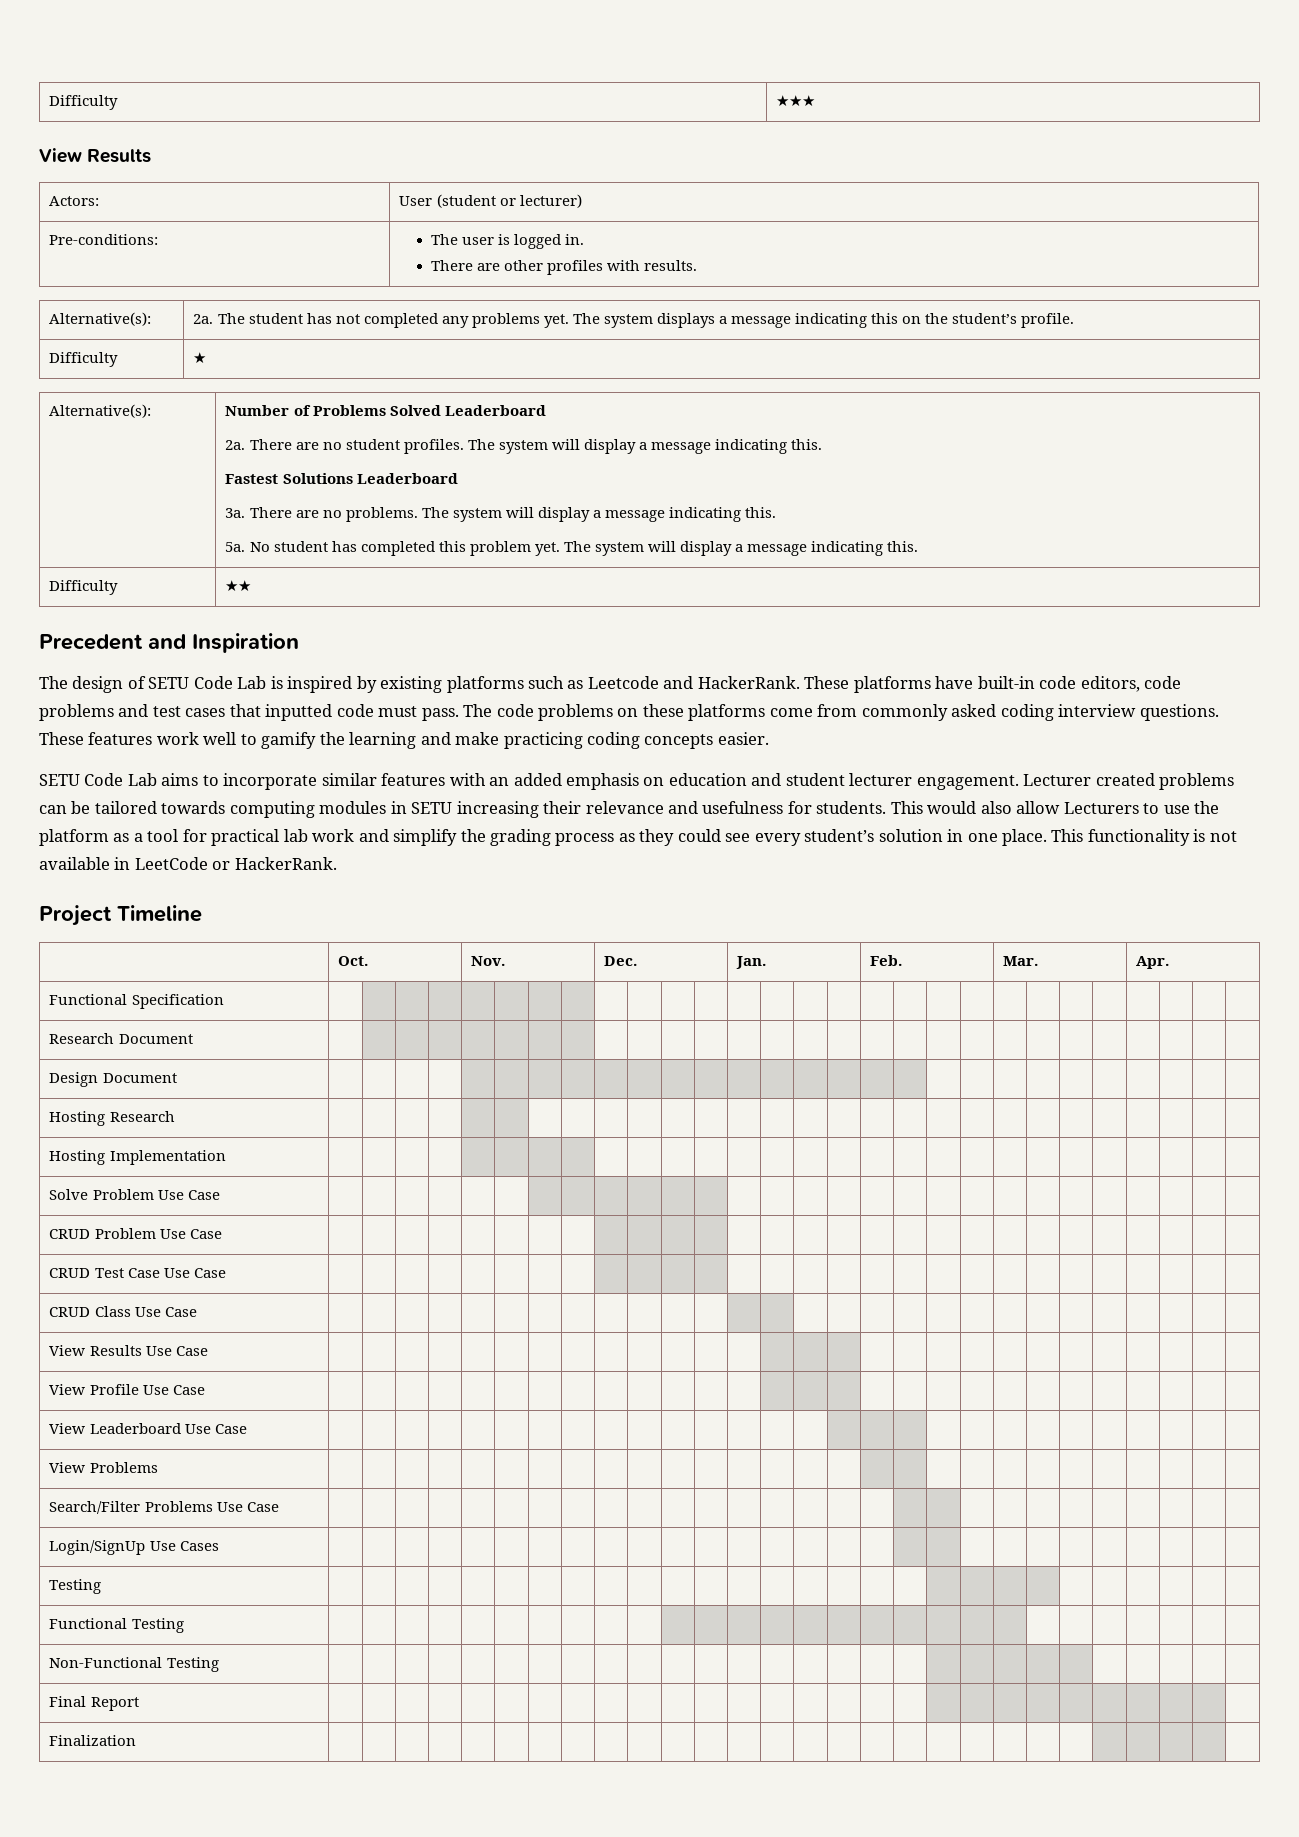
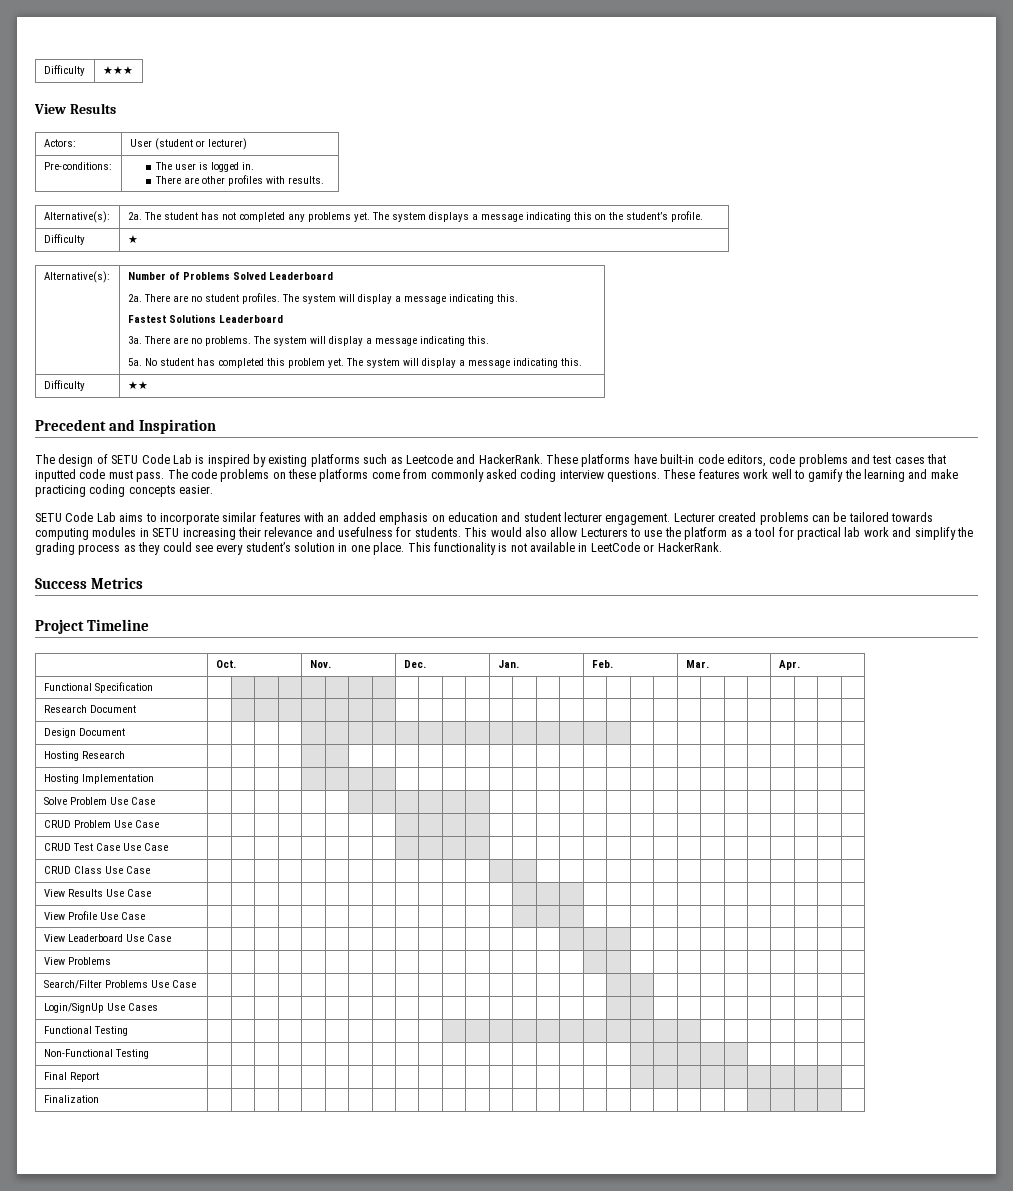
+ Success Metrics
  Login/SignUp Use Cases | | | | | | | | | | | | | | | | | | | | | | | | | | | |
- Testing | | | | | | | | | | | | | | | | | | | | | | | | | | | |

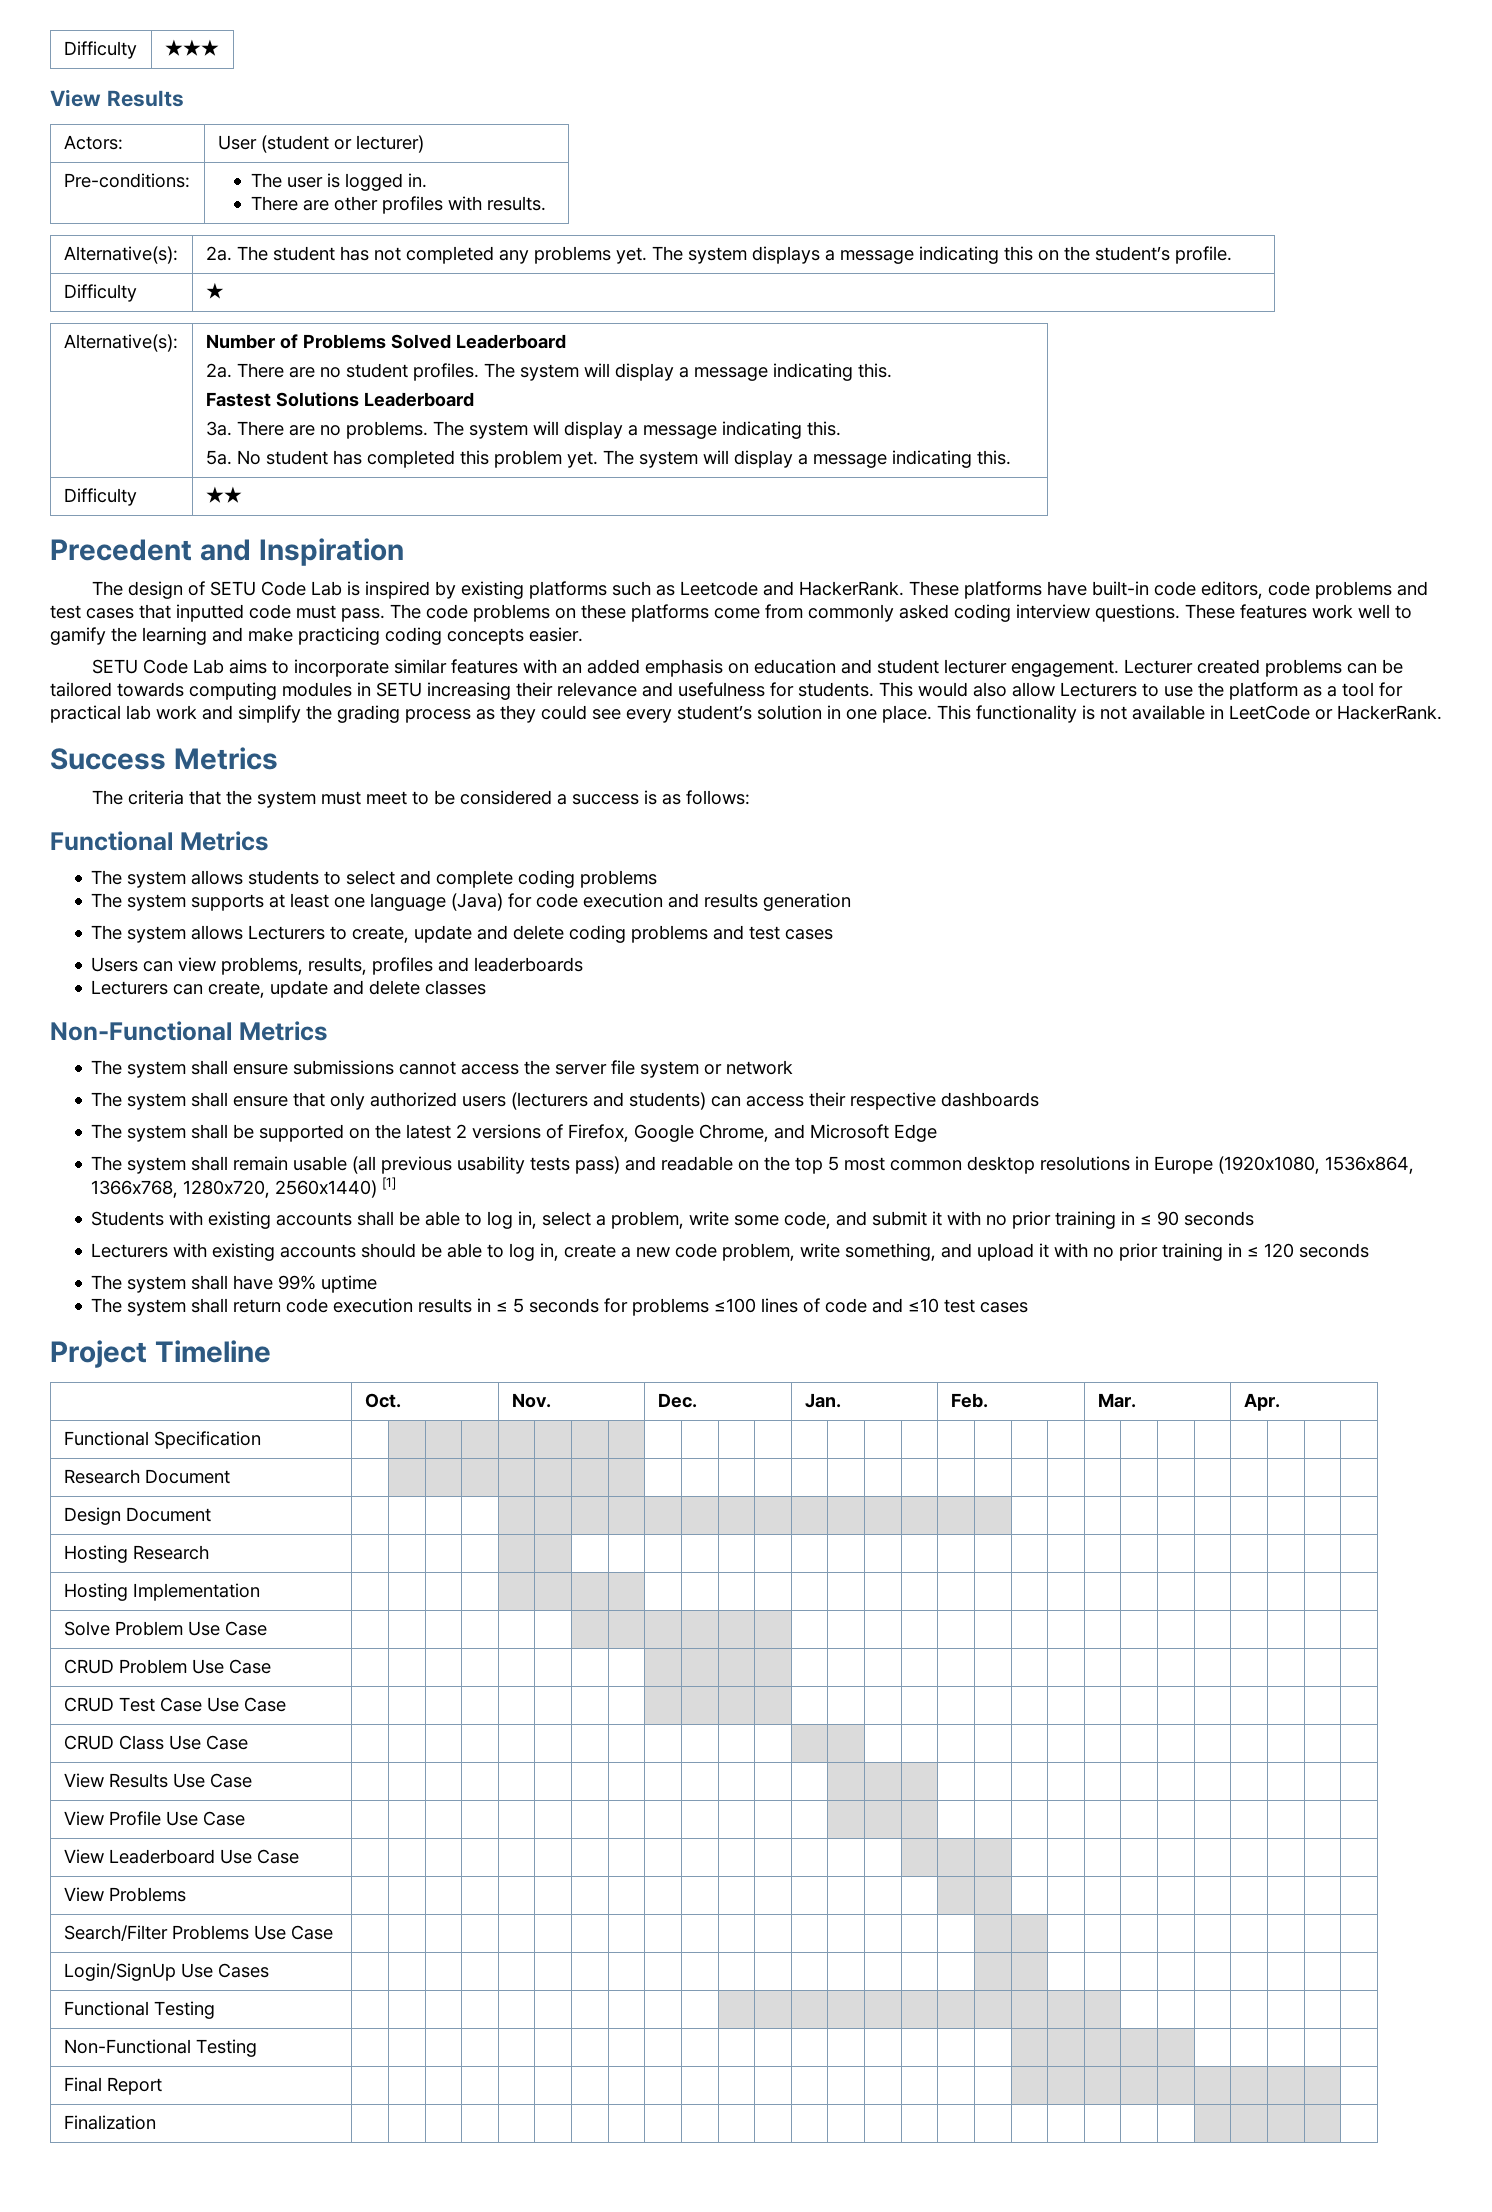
+ The criteria that the system must meet to be considered a success is as follows:
+ Functional Metrics
+ The system allows students to select and complete coding problems
+ The system supports at least one language (Java) for code execution and results generation
+ The system allows Lecturers to create, update and delete coding problems and test cases
+ Users can view problems, results, profiles and leaderboards
+ Lecturers can create, update and delete classes
+ Non-Functional Metrics
+ The system shall ensure submissions cannot access the server file system or network
+ The system shall ensure that only authorized users (lecturers and students) can access their respective dashboards
+ The system shall be supported on the latest 2 versions of Firefox, Google Chrome, and Microsoft Edge
+ The system shall remain usable (all previous usability tests pass) and readable on the top 5 most common desktop resolutions in Europe (1920x1080, 1536x864, 1366x768, 1280x720, 2560x1440) [1]
+ Students with existing accounts shall be able to log in, select a problem, write some code, and submit it with no prior training in ≤ 90 seconds
+ Lecturers with existing accounts should be able to log in, create a new code problem, write something, and upload it with no prior training in ≤ 120 seconds
+ The system shall have 99% uptime
+ The system shall return code execution results in ≤ 5 seconds for problems ≤100 lines of code and ≤10 test cases

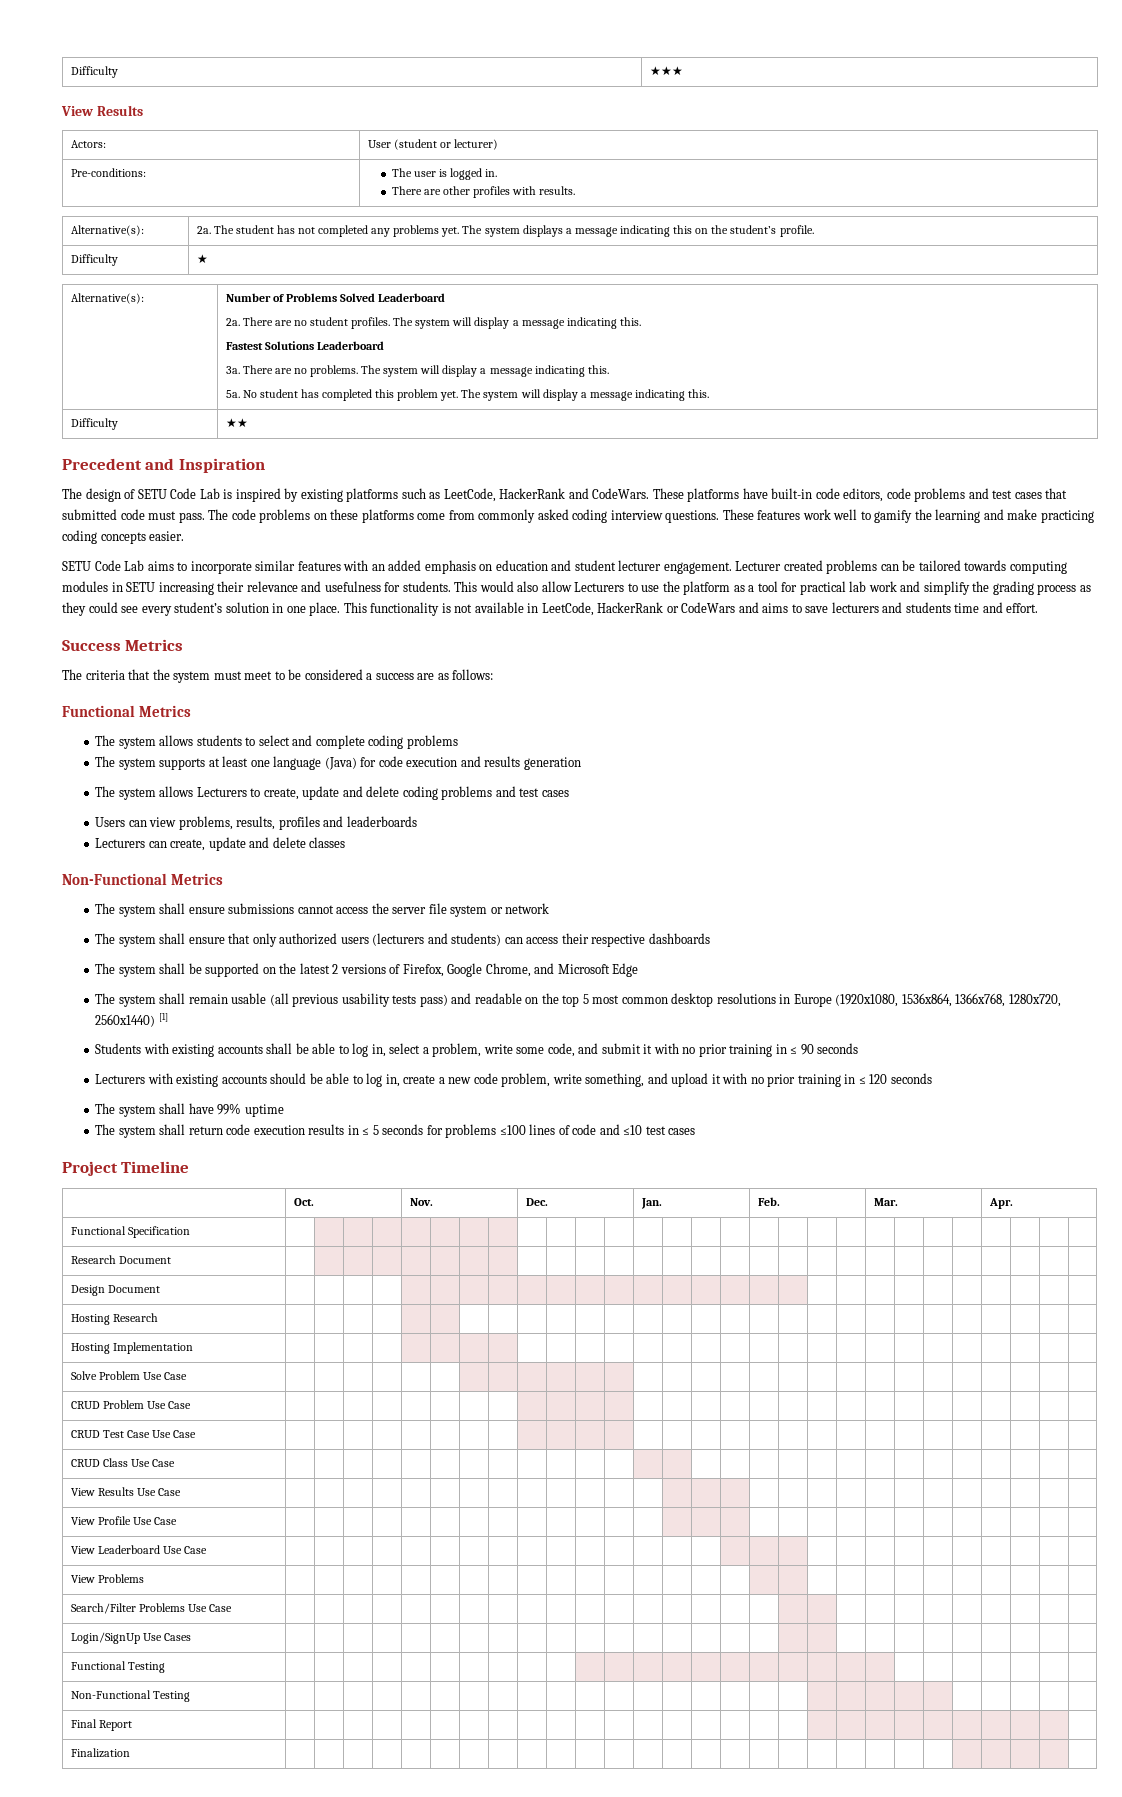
- The design of SETU Code Lab is inspired by existing platforms such as Leetcode and HackerRank.
+ The design of SETU Code Lab is inspired by existing platforms such as LeetCode, HackerRank and CodeWars.
- These platforms have built-in code editors, code problems and test cases that inputted code must pass.
+ These platforms have built-in code editors, code problems and test cases that submitted code must pass.
- This functionality is not available in LeetCode or HackerRank.
+ This functionality is not available in LeetCode, HackerRank or CodeWars and aims to save lecturers and students time and effort.
- The criteria that the system must meet to be considered a success is as follows:
+ The criteria that the system must meet to be considered a success are as follows:

